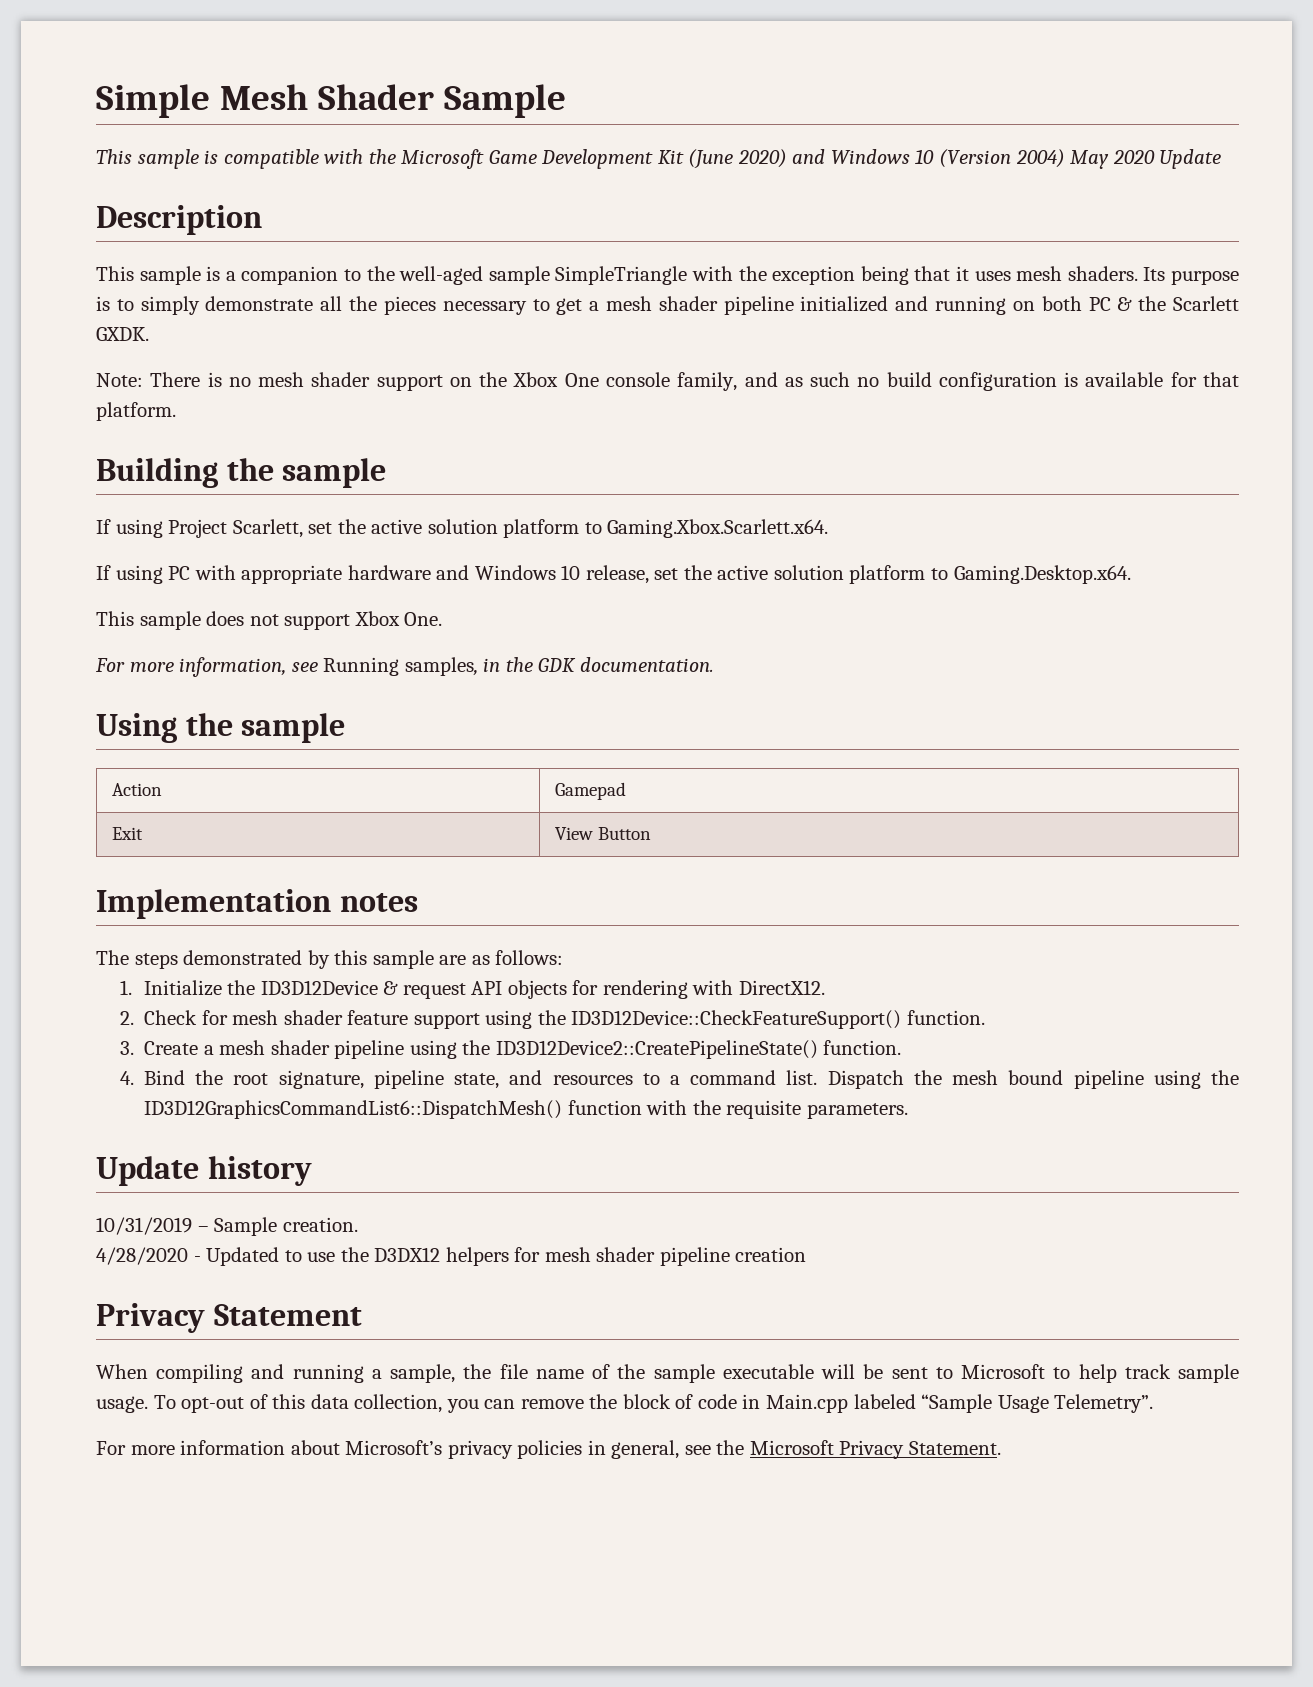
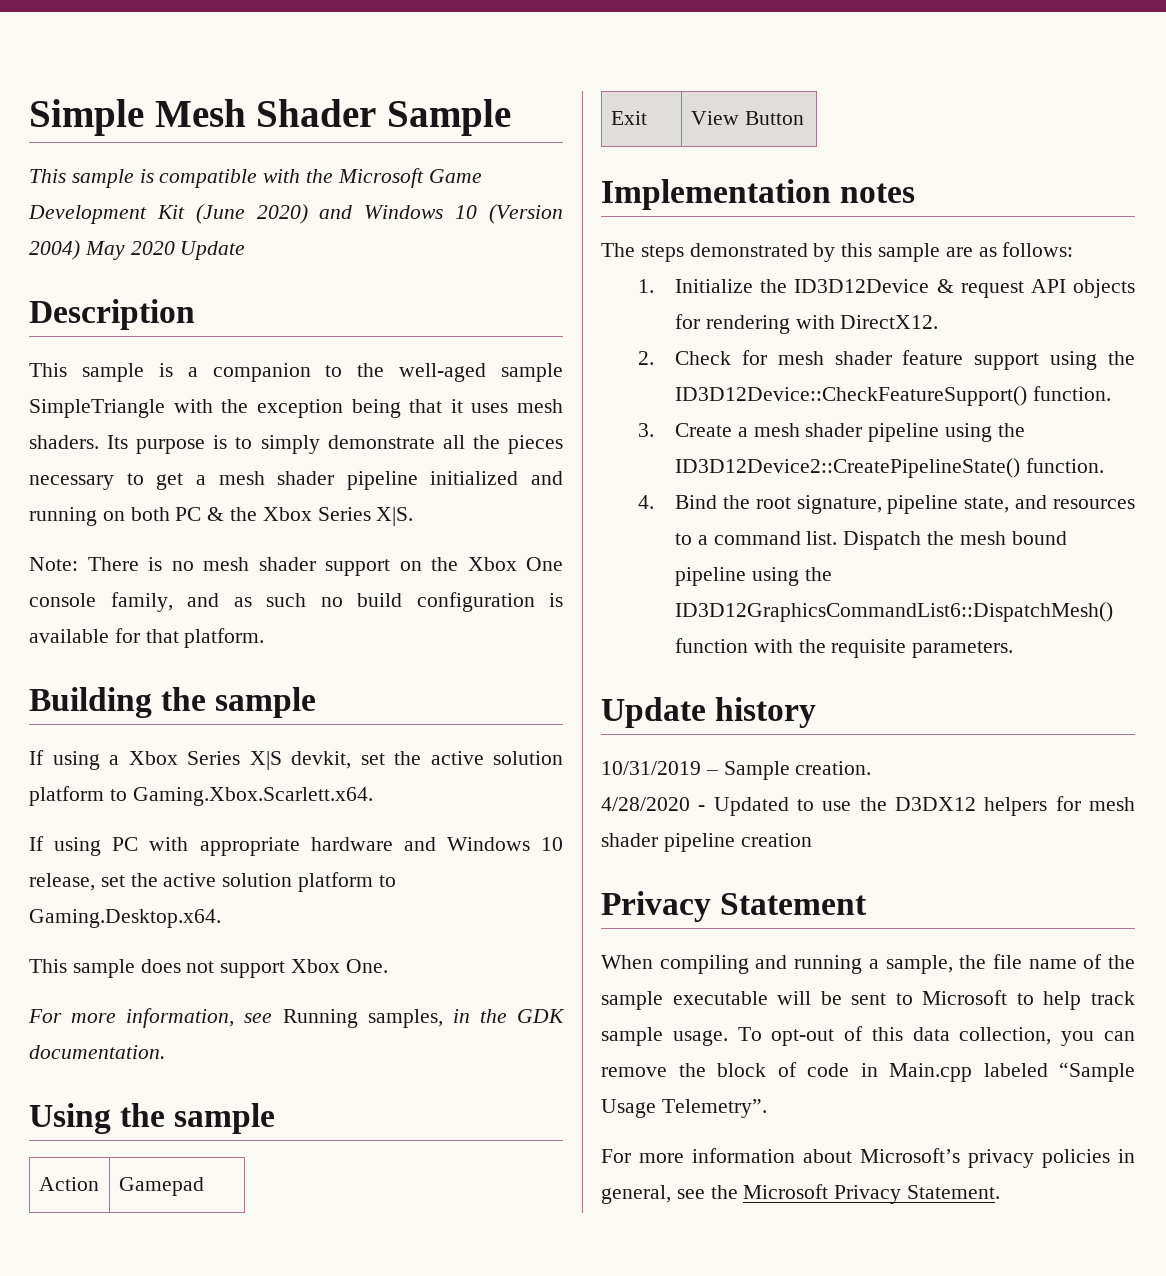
- Its purpose is to simply demonstrate all the pieces necessary to get a mesh shader pipeline initialized and running on both PC & the Scarlett GXDK.
+ Its purpose is to simply demonstrate all the pieces necessary to get a mesh shader pipeline initialized and running on both PC & the Xbox Series X|S.
- If using Project Scarlett, set the active solution platform to Gaming.Xbox.Scarlett.x64.
+ If using a Xbox Series X|S devkit, set the active solution platform to Gaming.Xbox.Scarlett.x64.

